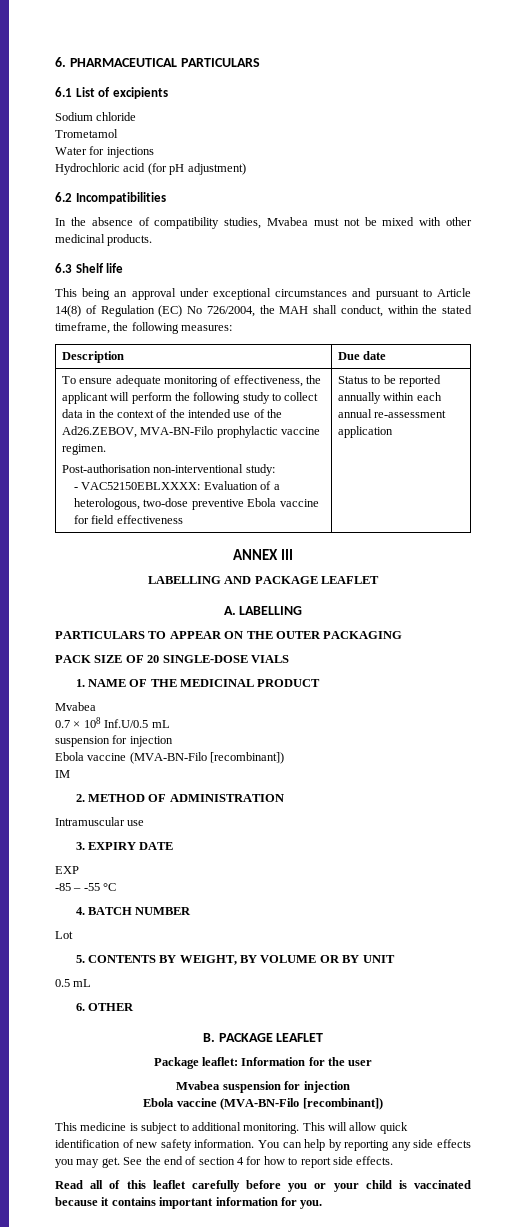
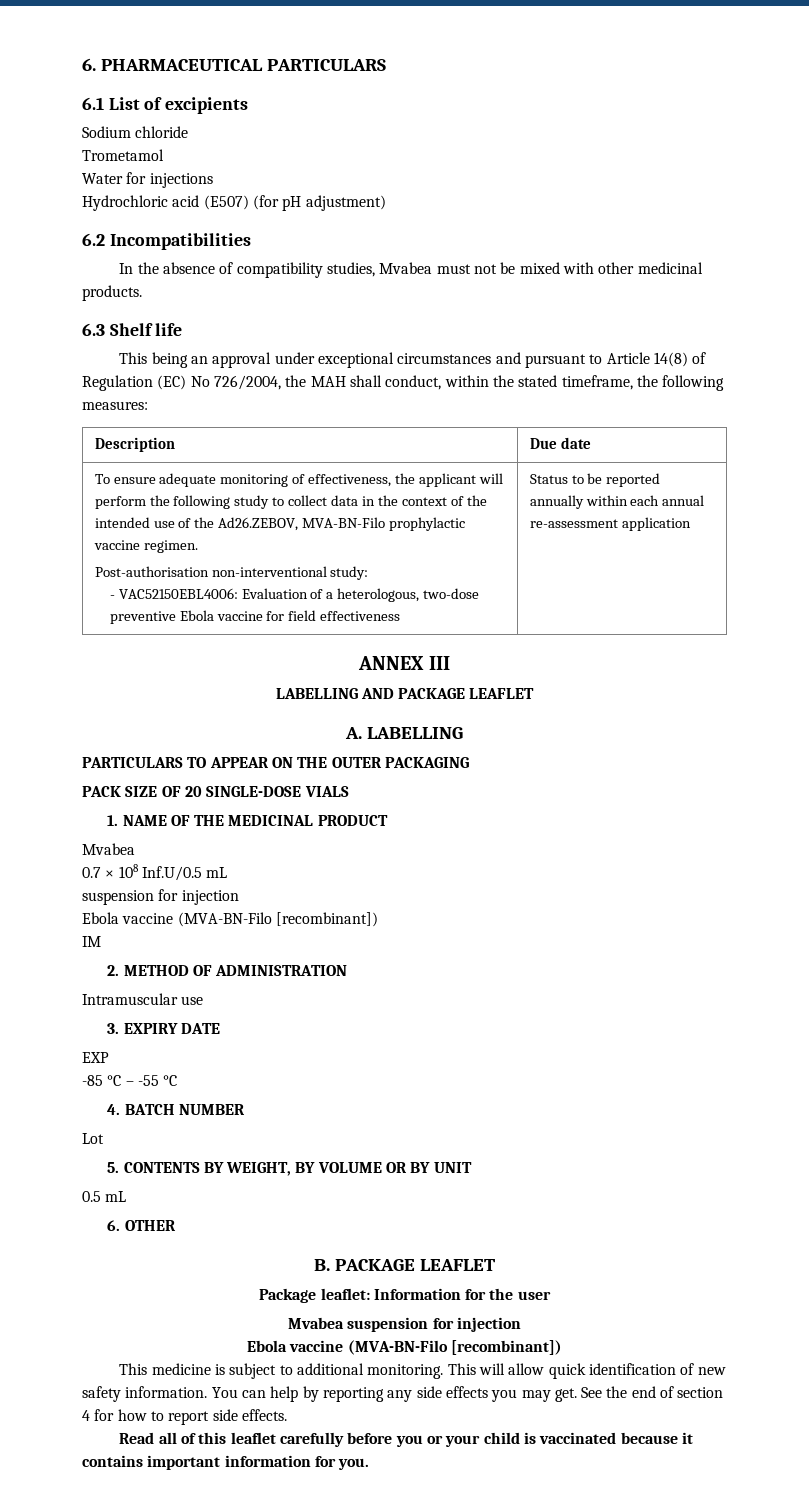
- Hydrochloric acid (for pH adjustment)
+ Hydrochloric acid (E507) (for pH adjustment)
- - VAC52150EBLXXXX: Evaluation of a heterologous, two-dose preventive Ebola vaccine for field effectiveness
+ - VAC52150EBL4006: Evaluation of a heterologous, two-dose preventive Ebola vaccine for field effectiveness
- -85 – -55 °C
+ -85 °C – -55 °C

